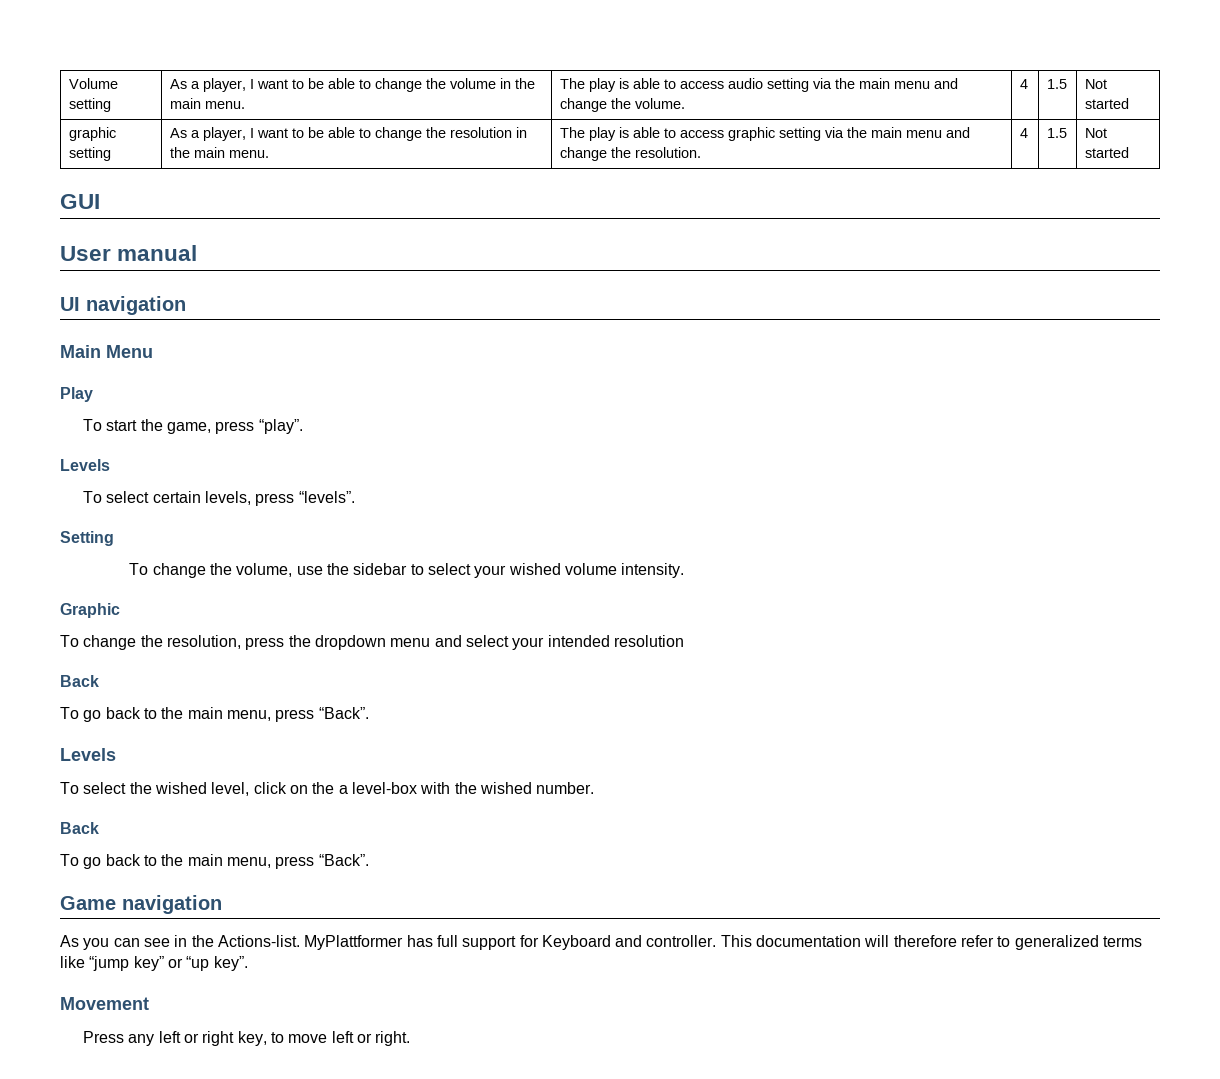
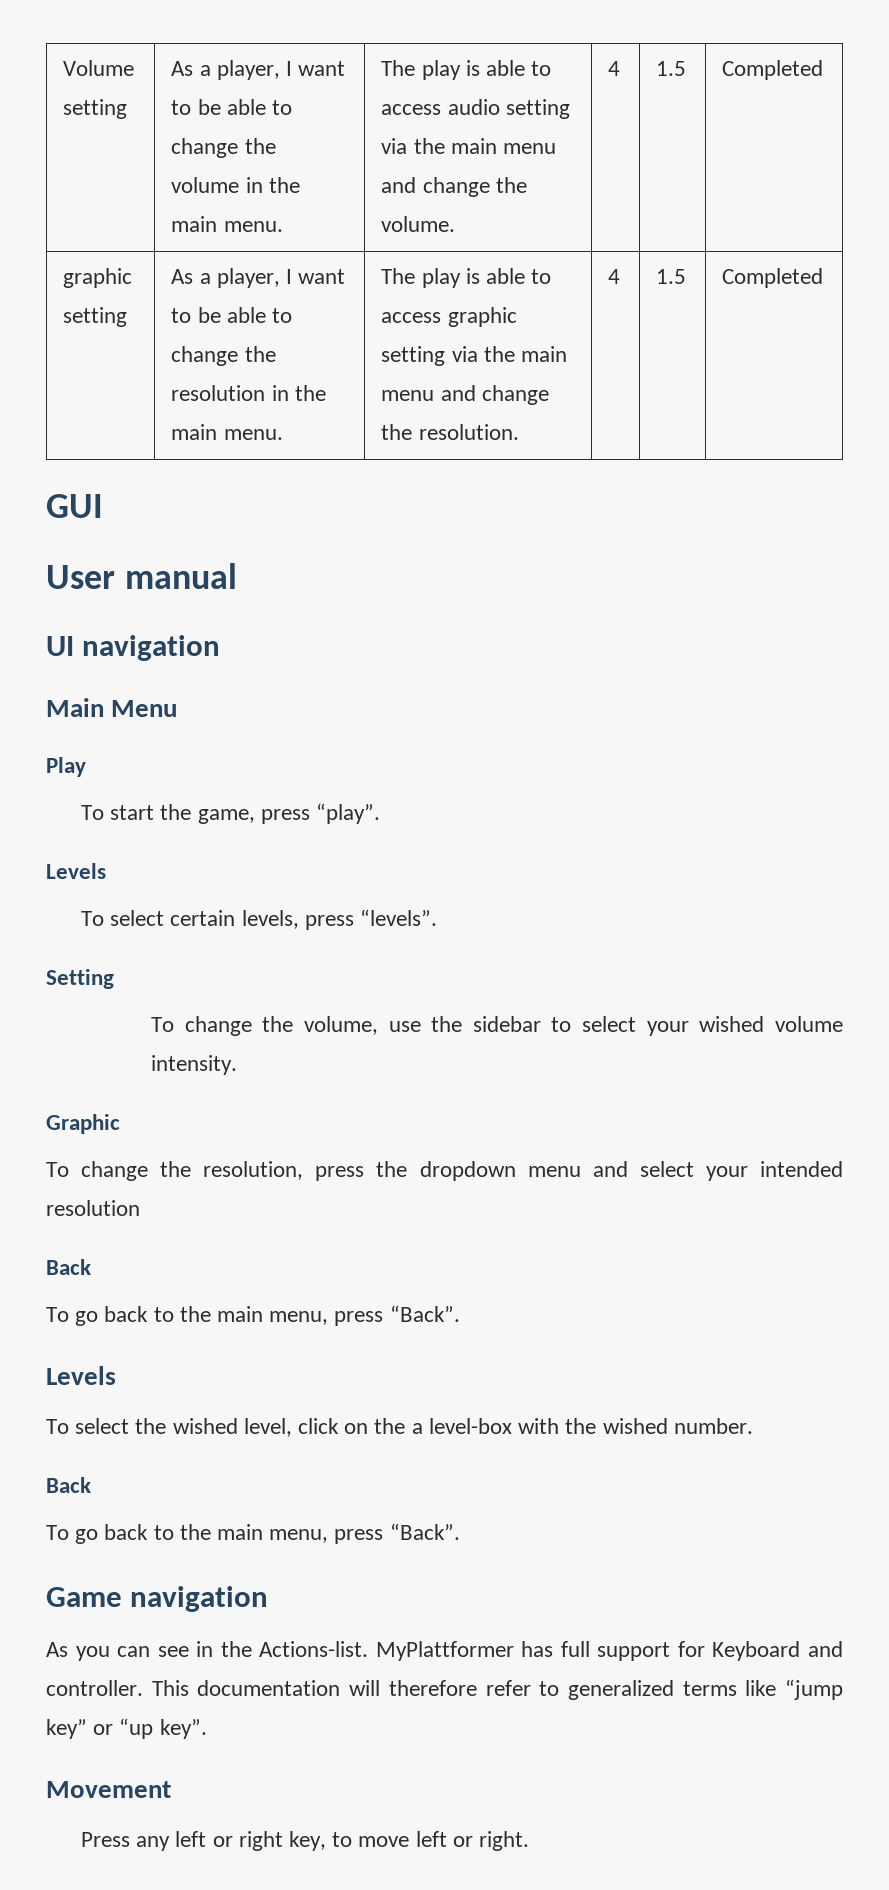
- Volume setting | As a player, I want to be able to change the volume in the main menu. | The play is able to access audio setting via the main menu and change the volume. | 4 | 1.5 | Not started
+ Volume setting | As a player, I want to be able to change the volume in the main menu. | The play is able to access audio setting via the main menu and change the volume. | 4 | 1.5 | Completed
- graphic setting | As a player, I want to be able to change the resolution in the main menu. | The play is able to access graphic setting via the main menu and change the resolution. | 4 | 1.5 | Not started
+ graphic setting | As a player, I want to be able to change the resolution in the main menu. | The play is able to access graphic setting via the main menu and change the resolution. | 4 | 1.5 | Completed

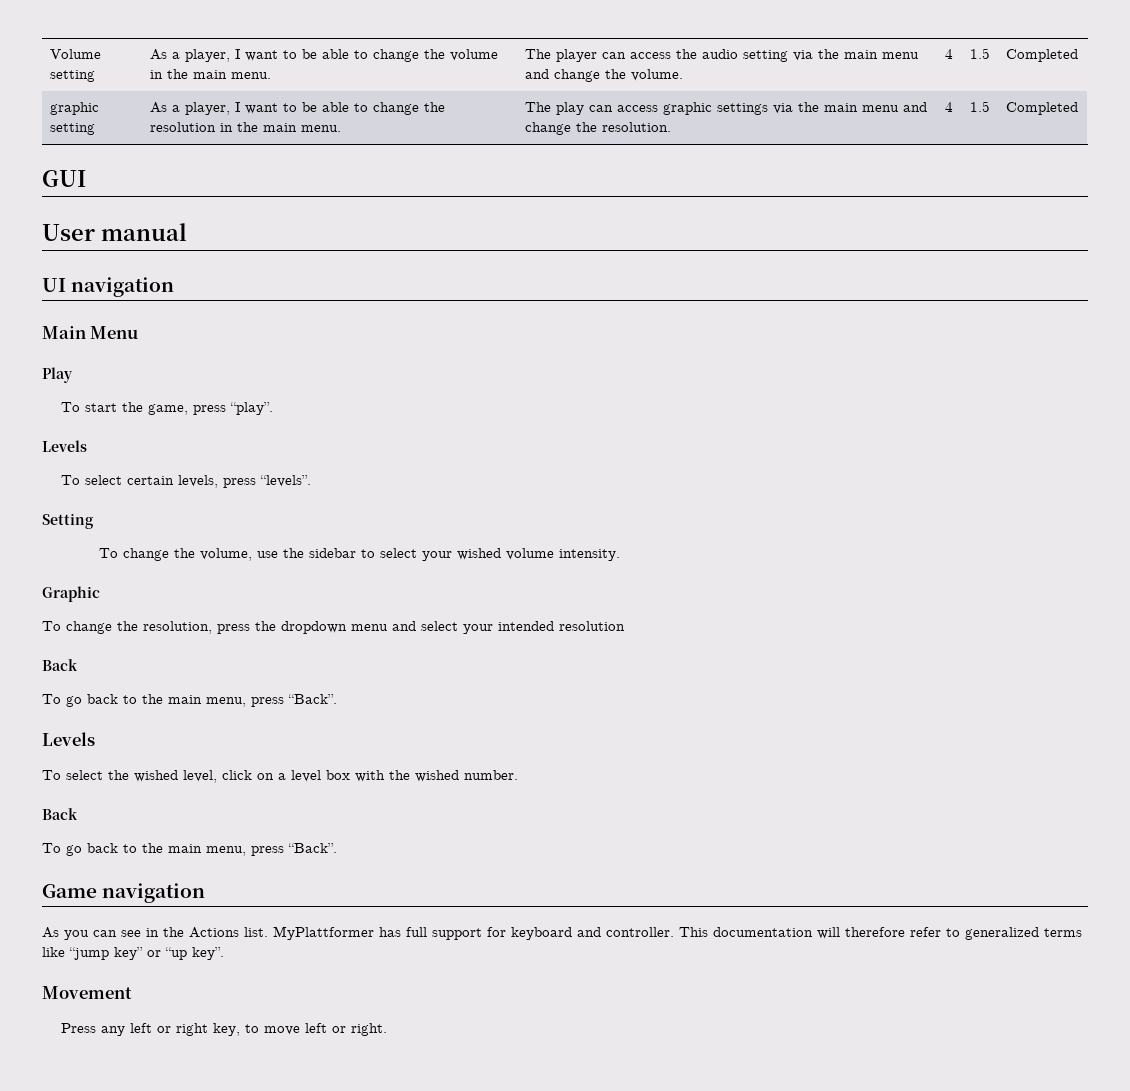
- Volume setting | As a player, I want to be able to change the volume in the main menu. | The play is able to access audio setting via the main menu and change the volume. | 4 | 1.5 | Completed
+ Volume setting | As a player, I want to be able to change the volume in the main menu. | The player can access the audio setting via the main menu and change the volume. | 4 | 1.5 | Completed
- graphic setting | As a player, I want to be able to change the resolution in the main menu. | The play is able to access graphic setting via the main menu and change the resolution. | 4 | 1.5 | Completed
+ graphic setting | As a player, I want to be able to change the resolution in the main menu. | The play can access graphic settings via the main menu and change the resolution. | 4 | 1.5 | Completed
- To select the wished level, click on the a level-box with the wished number.
+ To select the wished level, click on a level box with the wished number.
- As you can see in the Actions-list.
+ As you can see in the Actions list.
- MyPlattformer has full support for Keyboard and controller.
+ MyPlattformer has full support for keyboard and controller.

